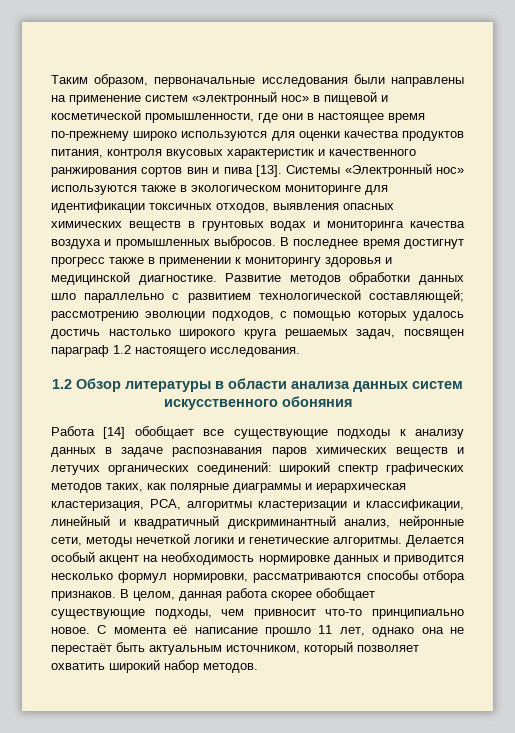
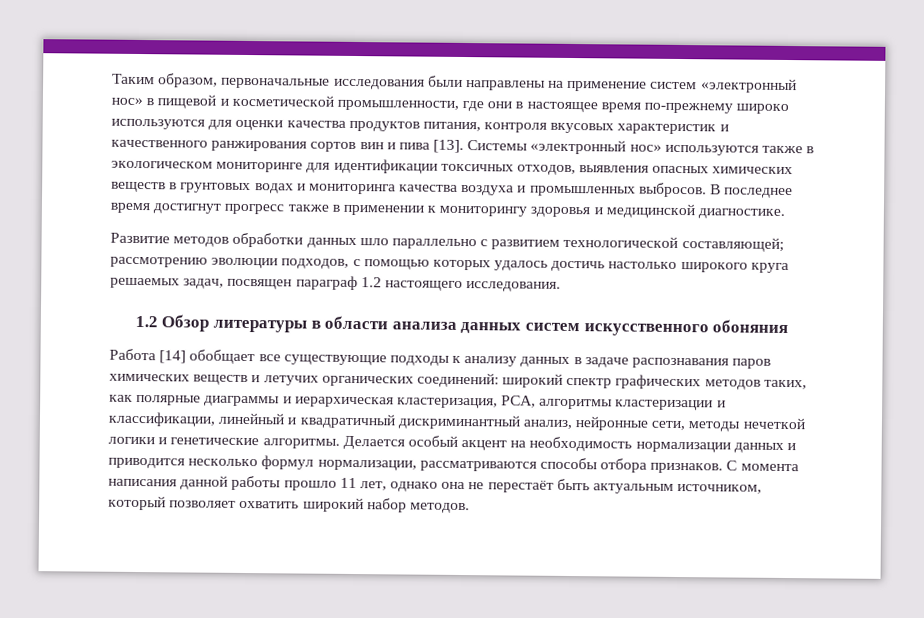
- Системы «Электронный нос» используются также в экологическом мониторинге для идентификации токсичных отходов, выявления опасных химических веществ в грунтовых водах и мониторинга качества воздуха и промышленных выбросов.
+ Системы «электронный нос» используются также в экологическом мониторинге для идентификации токсичных отходов, выявления опасных химических веществ в грунтовых водах и мониторинга качества воздуха и промышленных выбросов.
- В последнее время достигнут прогресс также в применении к мониторингу здоровья и медицинской диагностике. Развитие методов обработки данных шло параллельно с развитием технологической составляющей; рассмотрению эволюции подходов, с помощью которых удалось достичь настолько широкого круга решаемых задач, посвящен параграф 1.2 настоящего исследования.
+ В последнее время достигнут прогресс также в применении к мониторингу здоровья и медицинской диагностике.
+ Развитие методов обработки данных шло параллельно с развитием технологической составляющей; рассмотрению эволюции подходов, с помощью которых удалось достичь настолько широкого круга решаемых задач, посвящен параграф 1.2 настоящего исследования.
- Делается особый акцент на необходимость нормировке данных и приводится несколько формул нормировки, рассматриваются способы отбора признаков.
+ Делается особый акцент на необходимость нормализации данных и приводится несколько формул нормализации, рассматриваются способы отбора признаков.
- В целом, данная работа скорее обобщает существующие подходы, чем привносит что-то принципиально новое. С момента её написание прошло 11 лет, однако она не перестаёт быть актуальным источником, который позволяет охватить широкий набор методов.
+ С момента написания данной работы прошло 11 лет, однако она не перестаёт быть актуальным источником, который позволяет охватить широкий набор методов.

